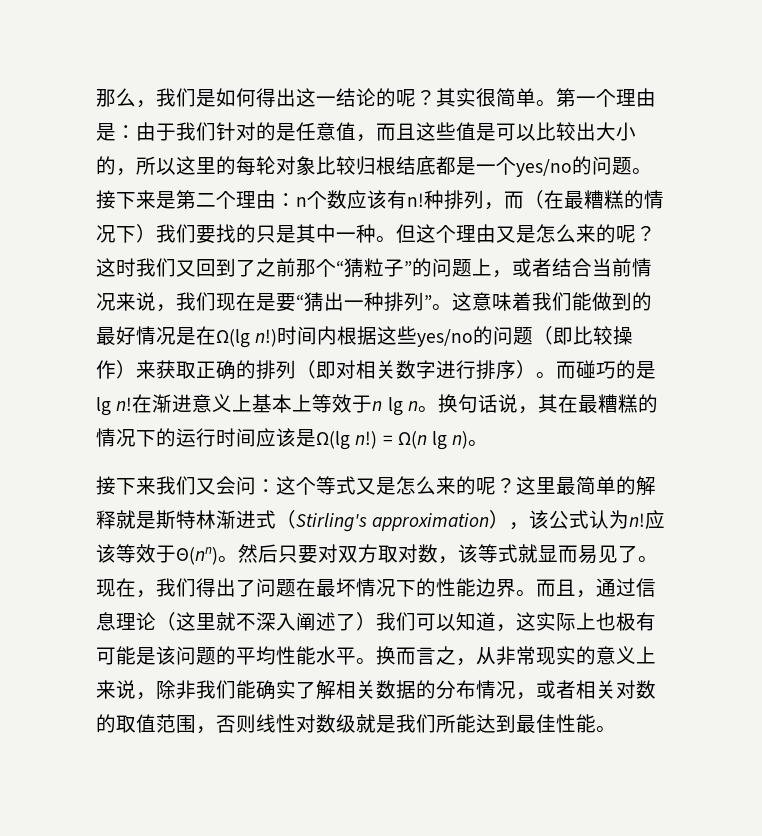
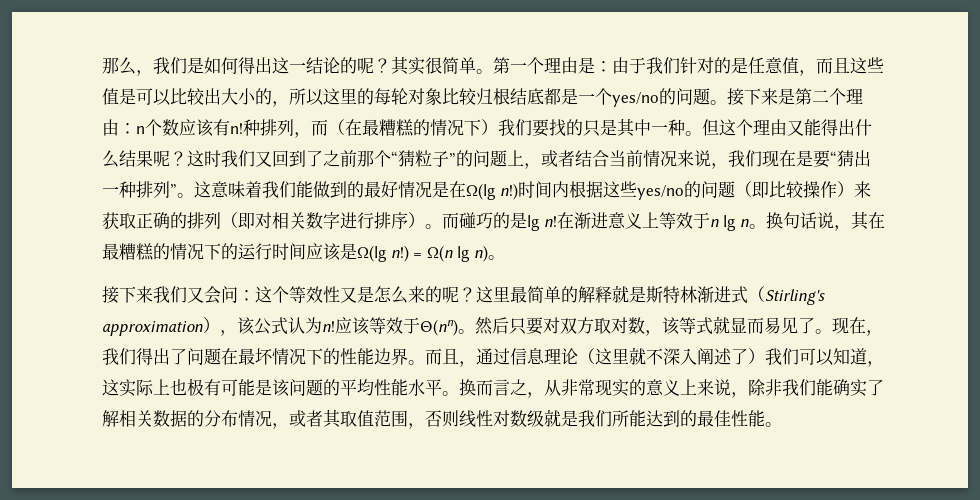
- 但这个理由又是怎么来的呢？
+ 但这个理由又能得出什么结果呢？
- 在渐进意义上基本上等效于n lg n。
+ 在渐进意义上等效于n lg n。
- 接下来我们又会问：这个等式又是怎么来的呢？
+ 接下来我们又会问：这个等效性又是怎么来的呢？
- 换而言之，从非常现实的意义上来说，除非我们能确实了解相关数据的分布情况，或者相关对数的取值范围，否则线性对数级就是我们所能达到最佳性能。
+ 换而言之，从非常现实的意义上来说，除非我们能确实了解相关数据的分布情况，或者其取值范围，否则线性对数级就是我们所能达到的最佳性能。

